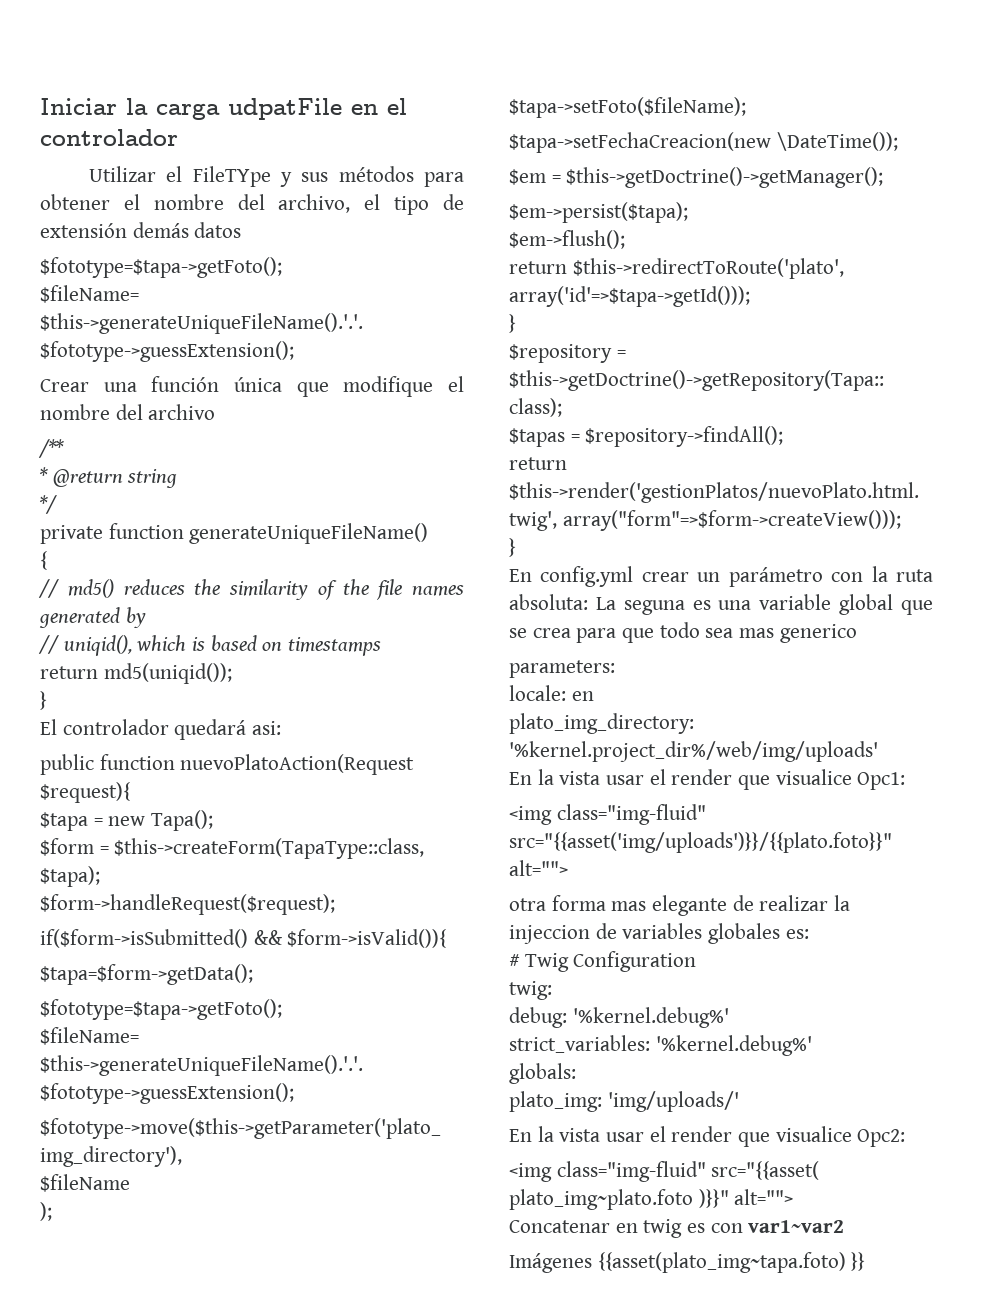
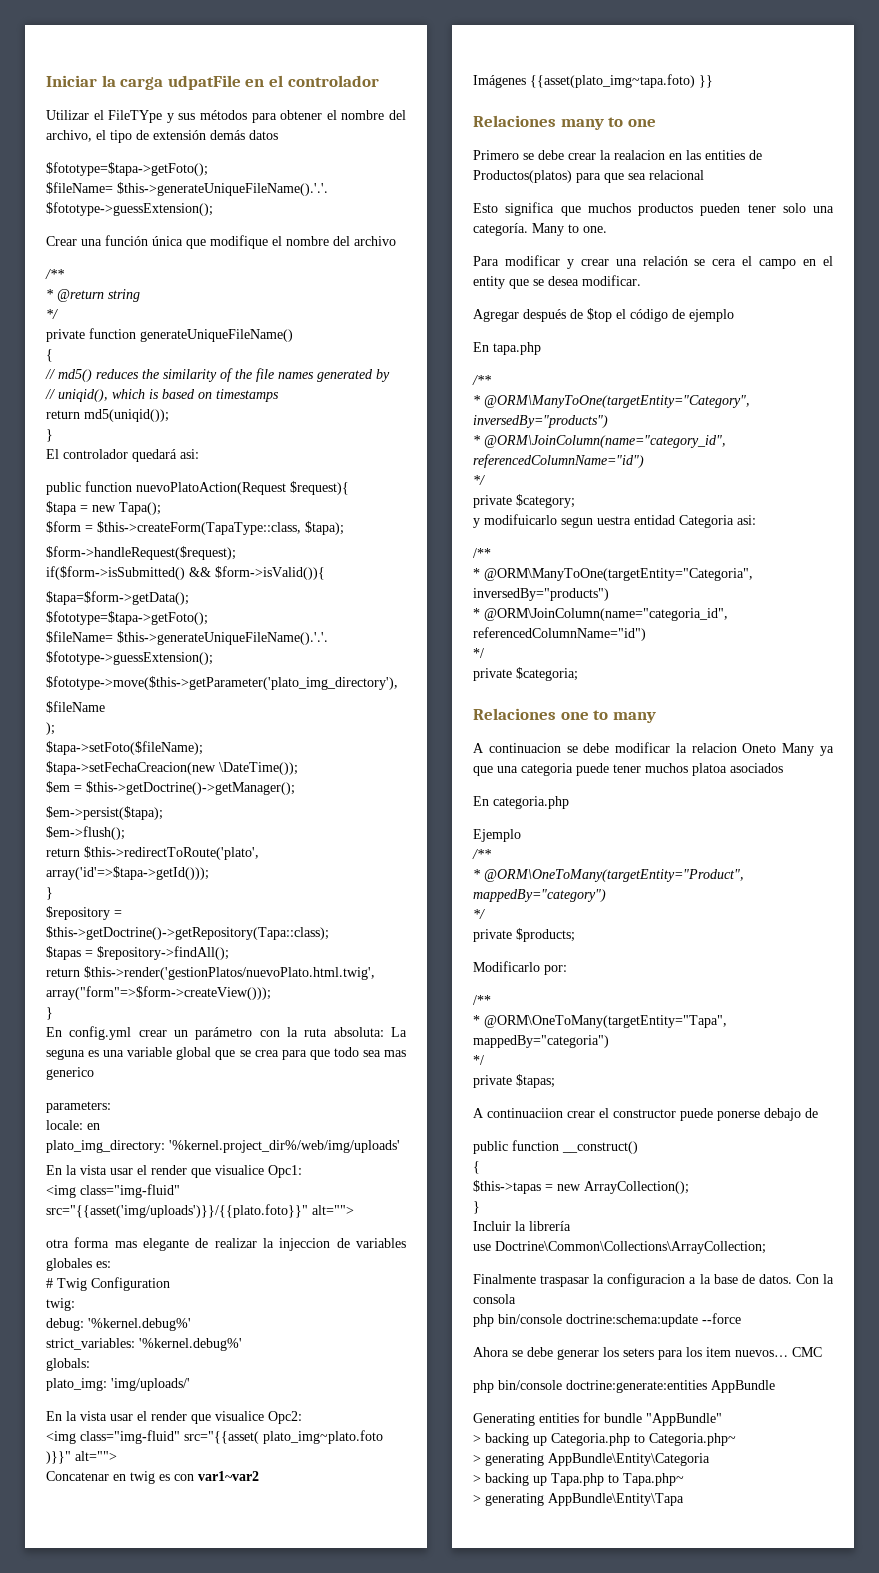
+ Relaciones many to one
+ Primero se debe crear la realacion en las entities de Productos(platos) para que sea relacional
+ Esto significa que muchos productos pueden tener solo una categoría. Many to one.
+ Para modificar y crear una relación se cera el campo en el entity que se desea modificar.
+ Agregar después de $top el código de ejemplo
+ En tapa.php
+ /**
+ * @ORM\ManyToOne(targetEntity="Category", inversedBy="products")
+ * @ORM\JoinColumn(name="category_id", referencedColumnName="id")
+ */
+ private $category;
+ y modifuicarlo segun uestra entidad Categoria asi:
+ /**
+ * @ORM\ManyToOne(targetEntity="Categoria", inversedBy="products")
+ * @ORM\JoinColumn(name="categoria_id", referencedColumnName="id")
+ */
+ private $categoria;
+ Relaciones one to many
+ A continuacion se debe modificar la relacion Oneto Many ya que una categoria puede tener muchos platoa asociados
+ En categoria.php
+ Ejemplo
+ /**
+ * @ORM\OneToMany(targetEntity="Product", mappedBy="category")
+ */
+ private $products;
+ Modificarlo por:
+ /**
+ * @ORM\OneToMany(targetEntity="Tapa", mappedBy="categoria")
+ */
+ private $tapas;
+ A continuaciion crear el constructor puede ponerse debajo de
+ public function __construct()
+ {
+ $this->tapas = new ArrayCollection();
+ }
+ Incluir la librería
+ use Doctrine\Common\Collections\ArrayCollection;
+ Finalmente traspasar la configuracion a la base de datos. Con la consola
+ php bin/console doctrine:schema:update --force
+ Ahora se debe generar los seters para los item nuevos… CMC
+ php bin/console doctrine:generate:entities AppBundle
+ Generating entities for bundle "AppBundle"
+ > backing up Categoria.php to Categoria.php~
+ > generating AppBundle\Entity\Categoria
+ > backing up Tapa.php to Tapa.php~
+ > generating AppBundle\Entity\Tapa

